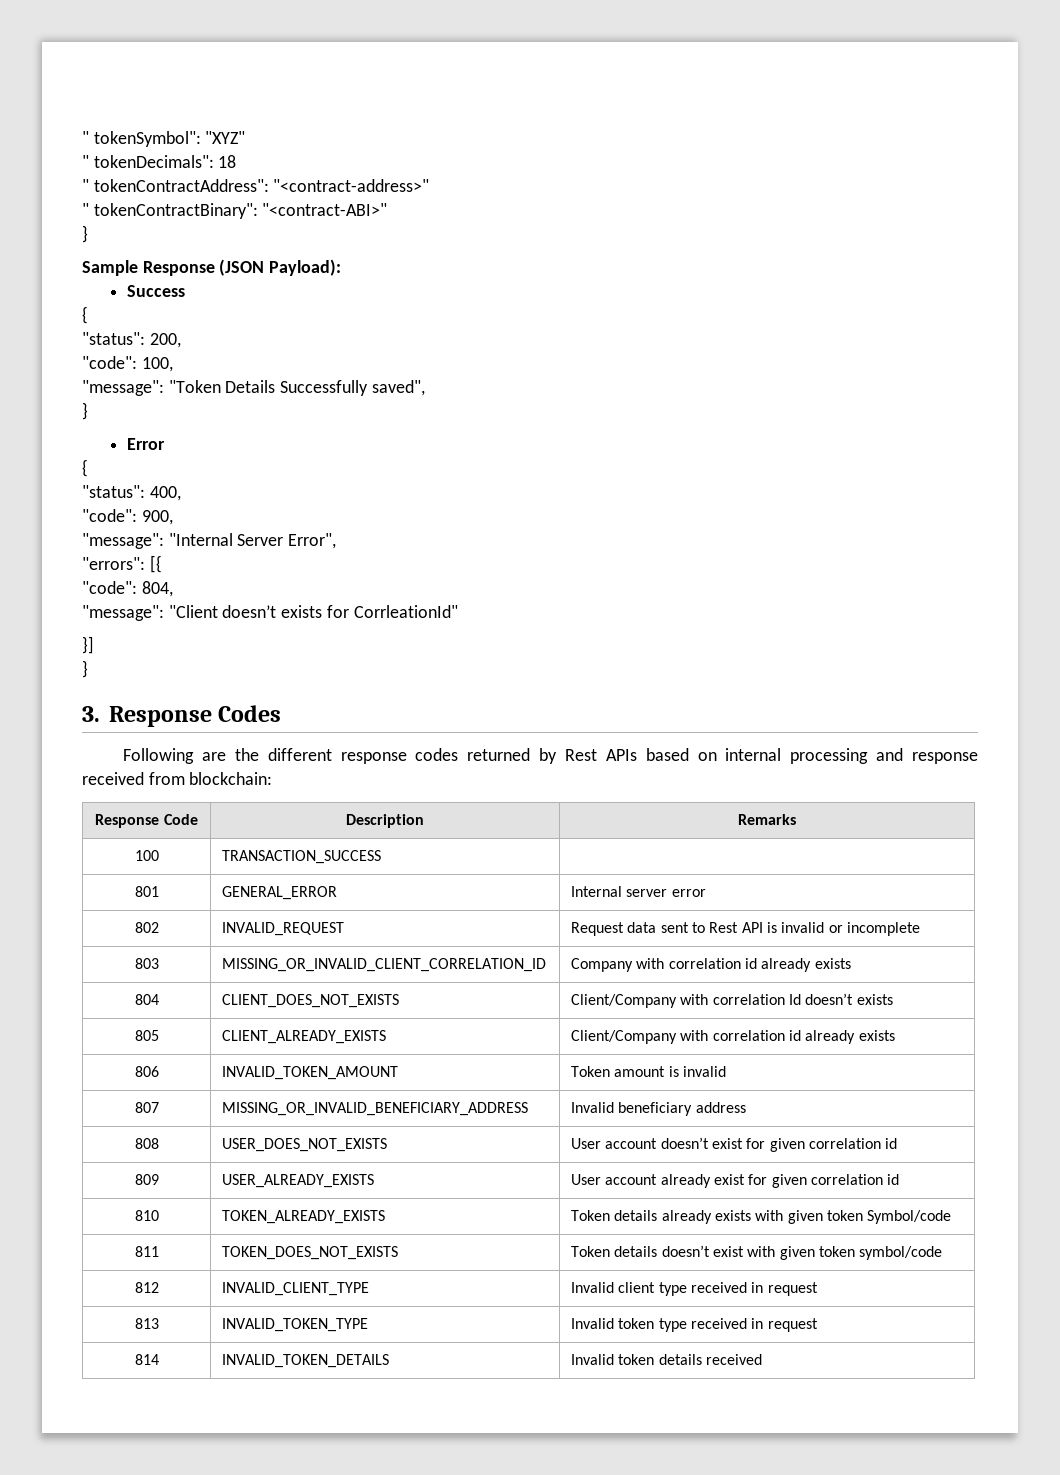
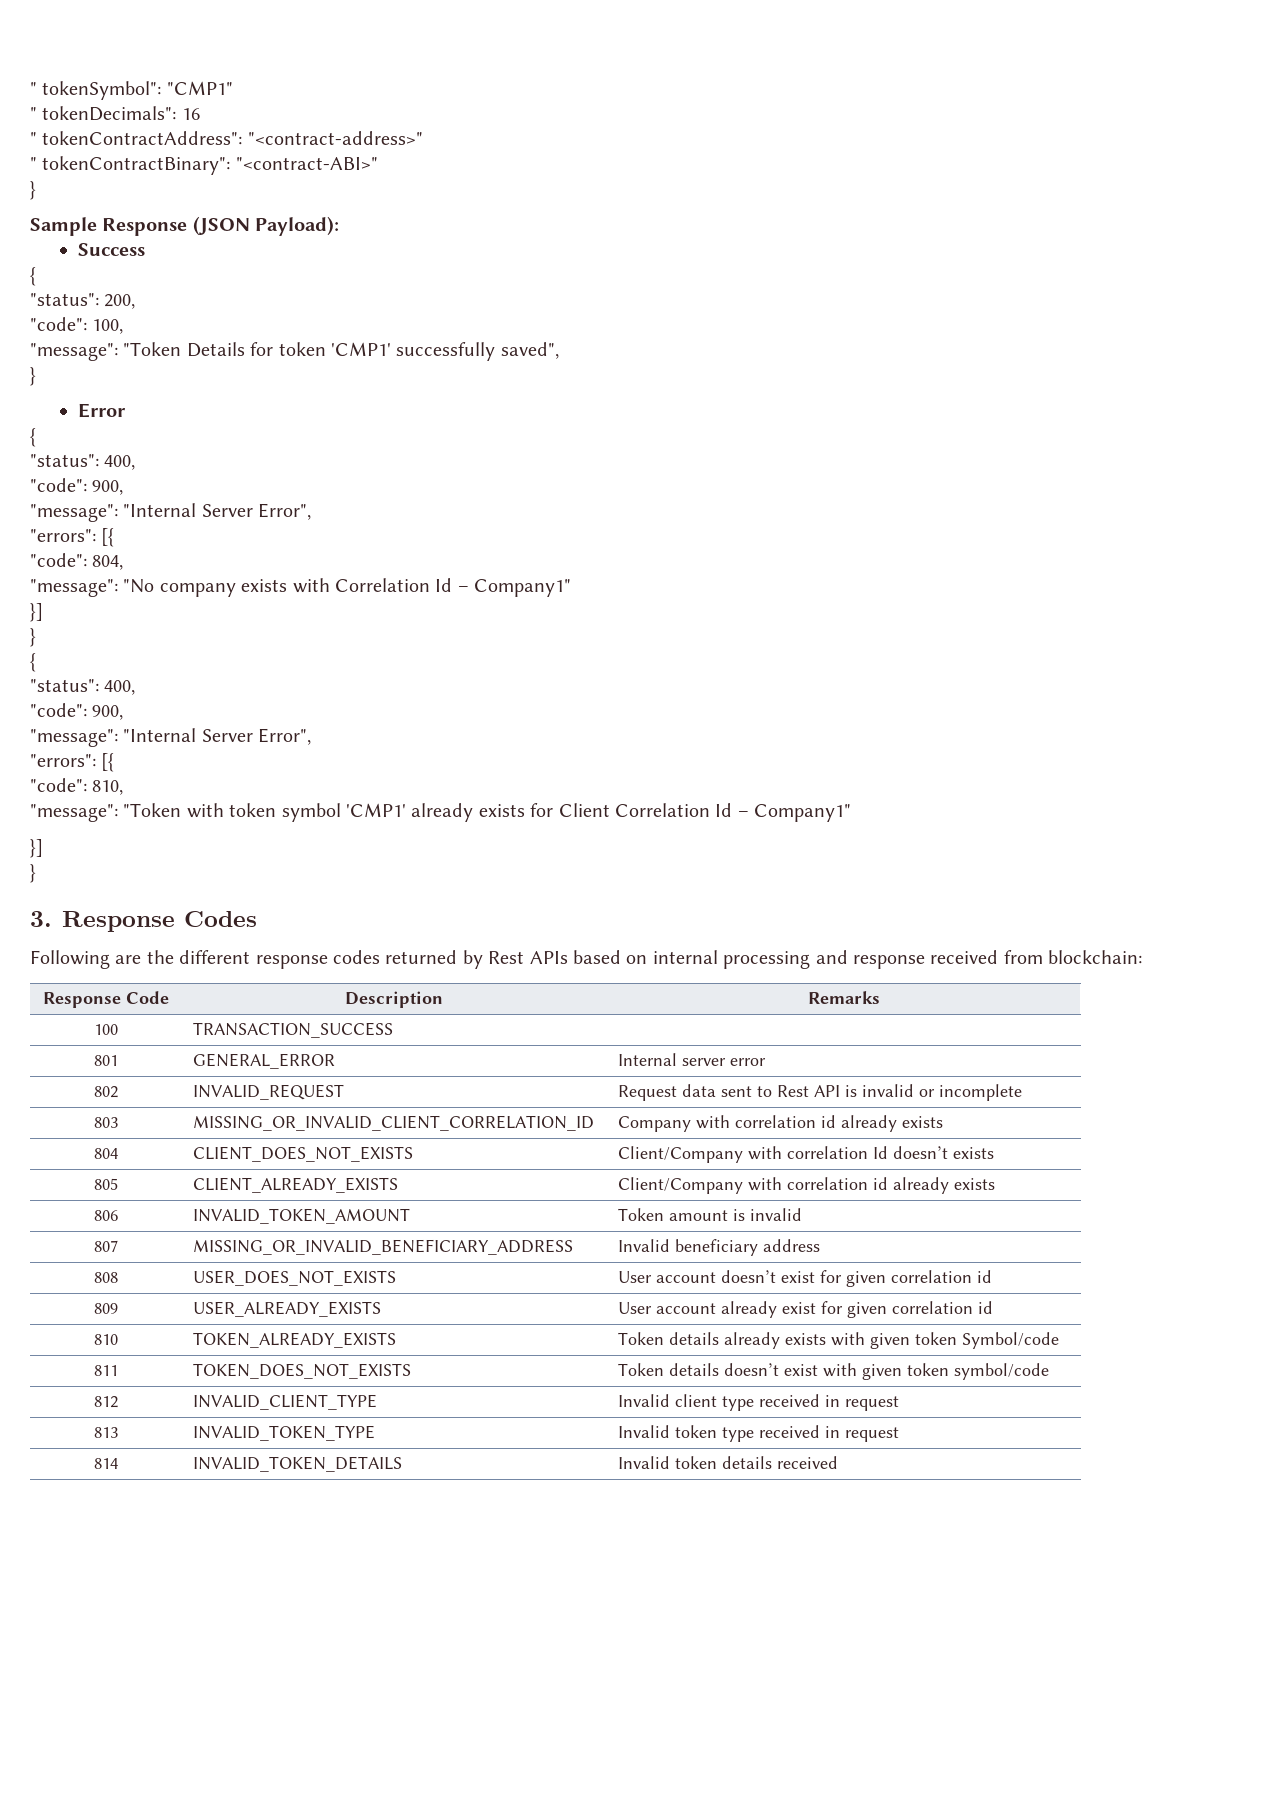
- " tokenSymbol": "XYZ"
+ " tokenSymbol": "CMP1"
- " tokenDecimals": 18
+ " tokenDecimals": 16
- "message": "Token Details Successfully saved",
+ "message": "Token Details for token 'CMP1' successfully saved",
- "message": "Client doesn’t exists for CorrleationId"
+ "message": "No company exists with Correlation Id – Company1"
+ }]
+ }
+ {
+ "status": 400,
+ "code": 900,
+ "message": "Internal Server Error",
+ "errors": [{
+ "code": 810,
+ "message": "Token with token symbol 'CMP1' already exists for Client Correlation Id – Company1"

